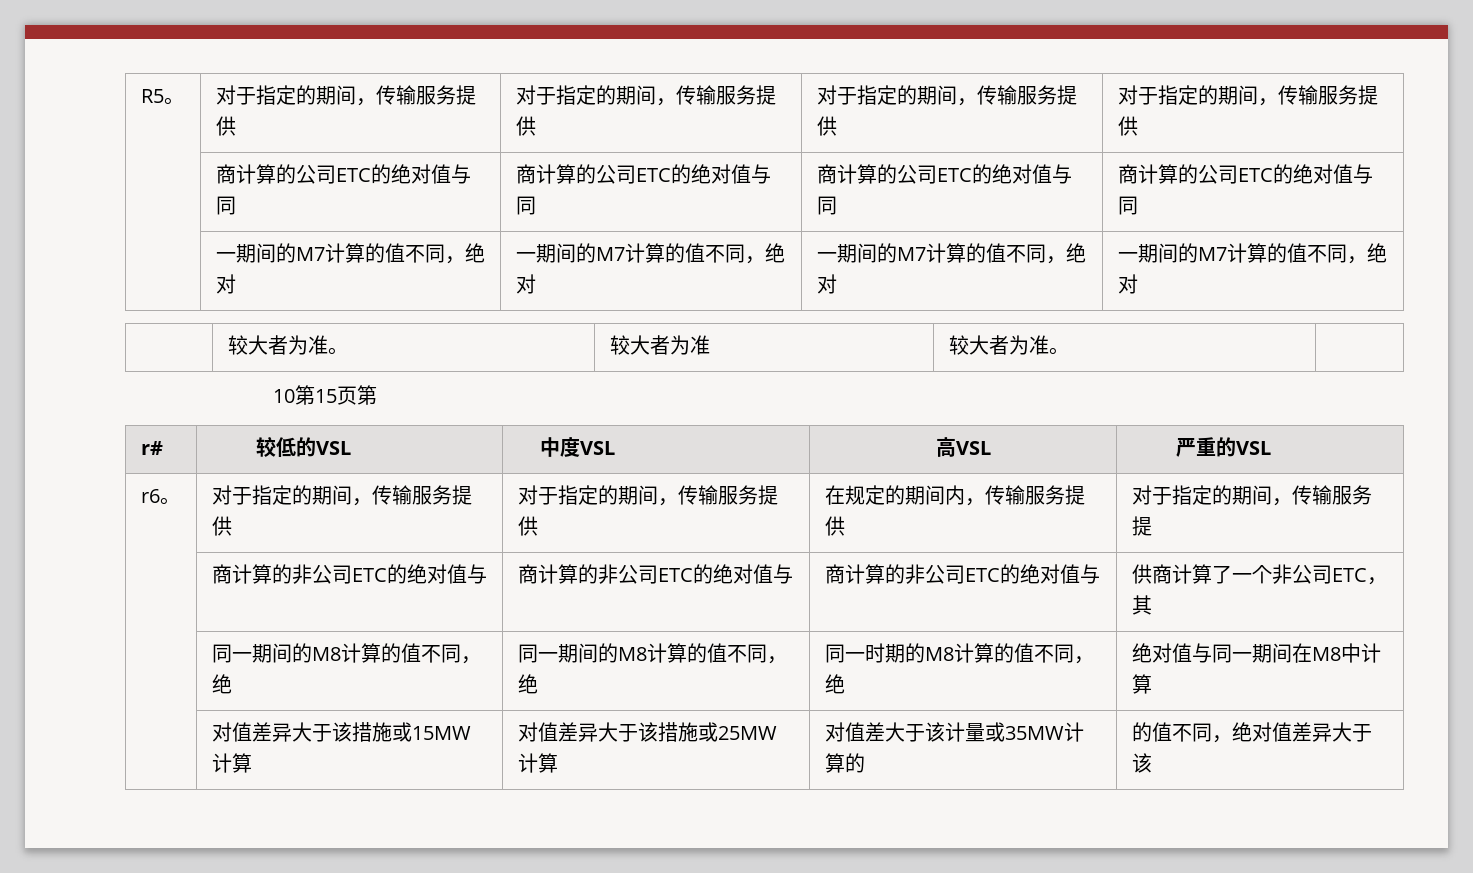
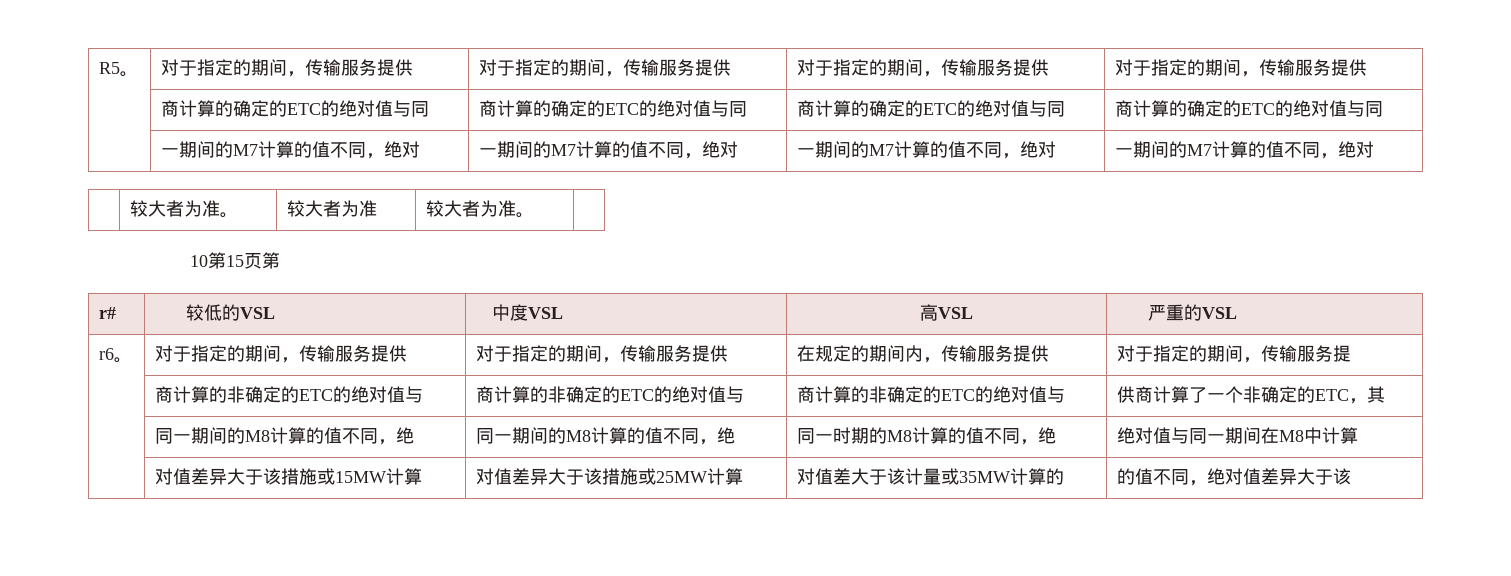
- | 商计算的公司ETC的绝对值与同 | 商计算的公司ETC的绝对值与同 | 商计算的公司ETC的绝对值与同 | 商计算的公司ETC的绝对值与同
+ | 商计算的确定的ETC的绝对值与同 | 商计算的确定的ETC的绝对值与同 | 商计算的确定的ETC的绝对值与同 | 商计算的确定的ETC的绝对值与同
- | 商计算的非公司ETC的绝对值与 | 商计算的非公司ETC的绝对值与 | 商计算的非公司ETC的绝对值与 | 供商计算了一个非公司ETC，其
+ | 商计算的非确定的ETC的绝对值与 | 商计算的非确定的ETC的绝对值与 | 商计算的非确定的ETC的绝对值与 | 供商计算了一个非确定的ETC，其

